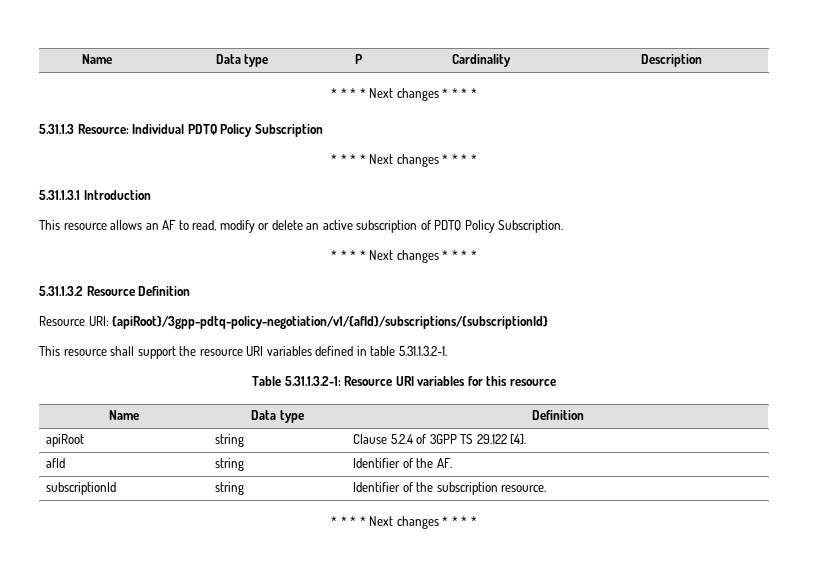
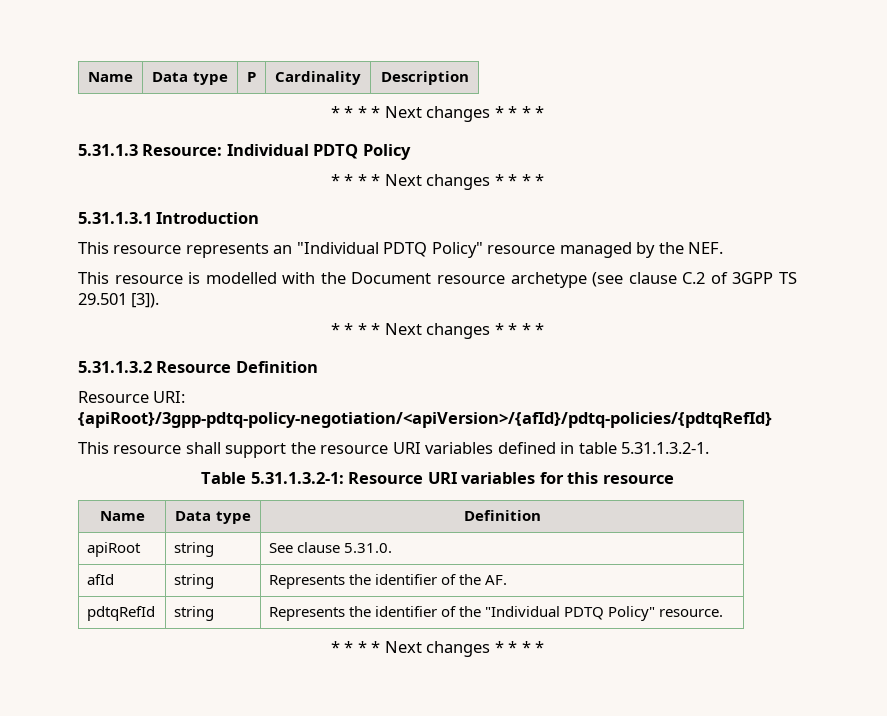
- 5.31.1.3 Resource: Individual PDTQ Policy Subscription
+ 5.31.1.3 Resource: Individual PDTQ Policy
- This resource allows an AF to read, modify or delete an active subscription of PDTQ Policy Subscription.
+ This resource represents an "Individual PDTQ Policy" resource managed by the NEF.
+ This resource is modelled with the Document resource archetype (see clause C.2 of 3GPP TS 29.501 [3]).
- Resource URI: {apiRoot}/3gpp-pdtq-policy-negotiation/v1/{afId}/subscriptions/{subscriptionId}
+ Resource URI: {apiRoot}/3gpp-pdtq-policy-negotiation/<apiVersion>/{afId}/pdtq-policies/{pdtqRefId}
- apiRoot | string | Clause 5.2.4 of 3GPP TS 29.122 [4].
+ apiRoot | string | See clause 5.31.0.
- afId | string | Identifier of the AF.
+ afId | string | Represents the identifier of the AF.
- subscriptionId | string | Identifier of the subscription resource.
+ pdtqRefId | string | Represents the identifier of the "Individual PDTQ Policy" resource.

